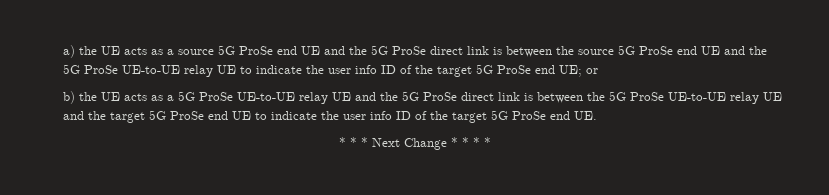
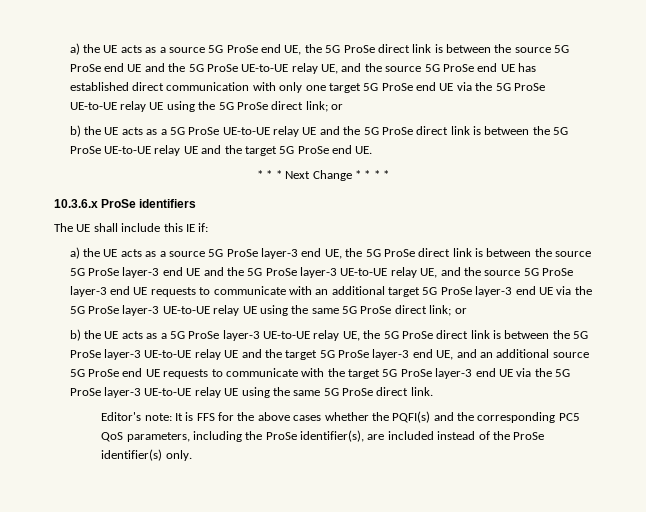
- a) the UE acts as a source 5G ProSe end UE and the 5G ProSe direct link is between the source 5G ProSe end UE and the 5G ProSe UE-to-UE relay UE to indicate the user info ID of the target 5G ProSe end UE; or
+ a) the UE acts as a source 5G ProSe end UE, the 5G ProSe direct link is between the source 5G ProSe end UE and the 5G ProSe UE-to-UE relay UE, and the source 5G ProSe end UE has established direct communication with only one target 5G ProSe end UE via the 5G ProSe UE-to-UE relay UE using the 5G ProSe direct link; or
- b) the UE acts as a 5G ProSe UE-to-UE relay UE and the 5G ProSe direct link is between the 5G ProSe UE-to-UE relay UE and the target 5G ProSe end UE to indicate the user info ID of the target 5G ProSe end UE.
+ b) the UE acts as a 5G ProSe UE-to-UE relay UE and the 5G ProSe direct link is between the 5G ProSe UE-to-UE relay UE and the target 5G ProSe end UE.
+ 10.3.6.x ProSe identifiers
+ The UE shall include this IE if:
+ a) the UE acts as a source 5G ProSe layer-3 end UE, the 5G ProSe direct link is between the source 5G ProSe layer-3 end UE and the 5G ProSe layer-3 UE-to-UE relay UE, and the source 5G ProSe layer-3 end UE requests to communicate with an additional target 5G ProSe layer-3 end UE via the 5G ProSe layer-3 UE-to-UE relay UE using the same 5G ProSe direct link; or
+ b) the UE acts as a 5G ProSe layer-3 UE-to-UE relay UE, the 5G ProSe direct link is between the 5G ProSe layer-3 UE-to-UE relay UE and the target 5G ProSe layer-3 end UE, and an additional source 5G ProSe end UE requests to communicate with the target 5G ProSe layer-3 end UE via the 5G ProSe layer-3 UE-to-UE relay UE using the same 5G ProSe direct link.
+ Editor's note: It is FFS for the above cases whether the PQFI(s) and the corresponding PC5 QoS parameters, including the ProSe identifier(s), are included instead of the ProSe identifier(s) only.

